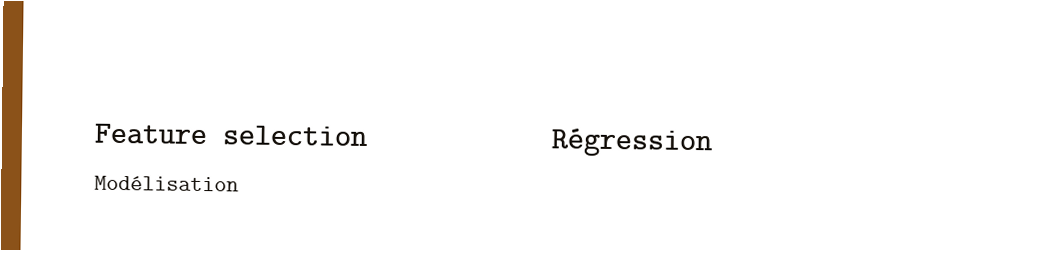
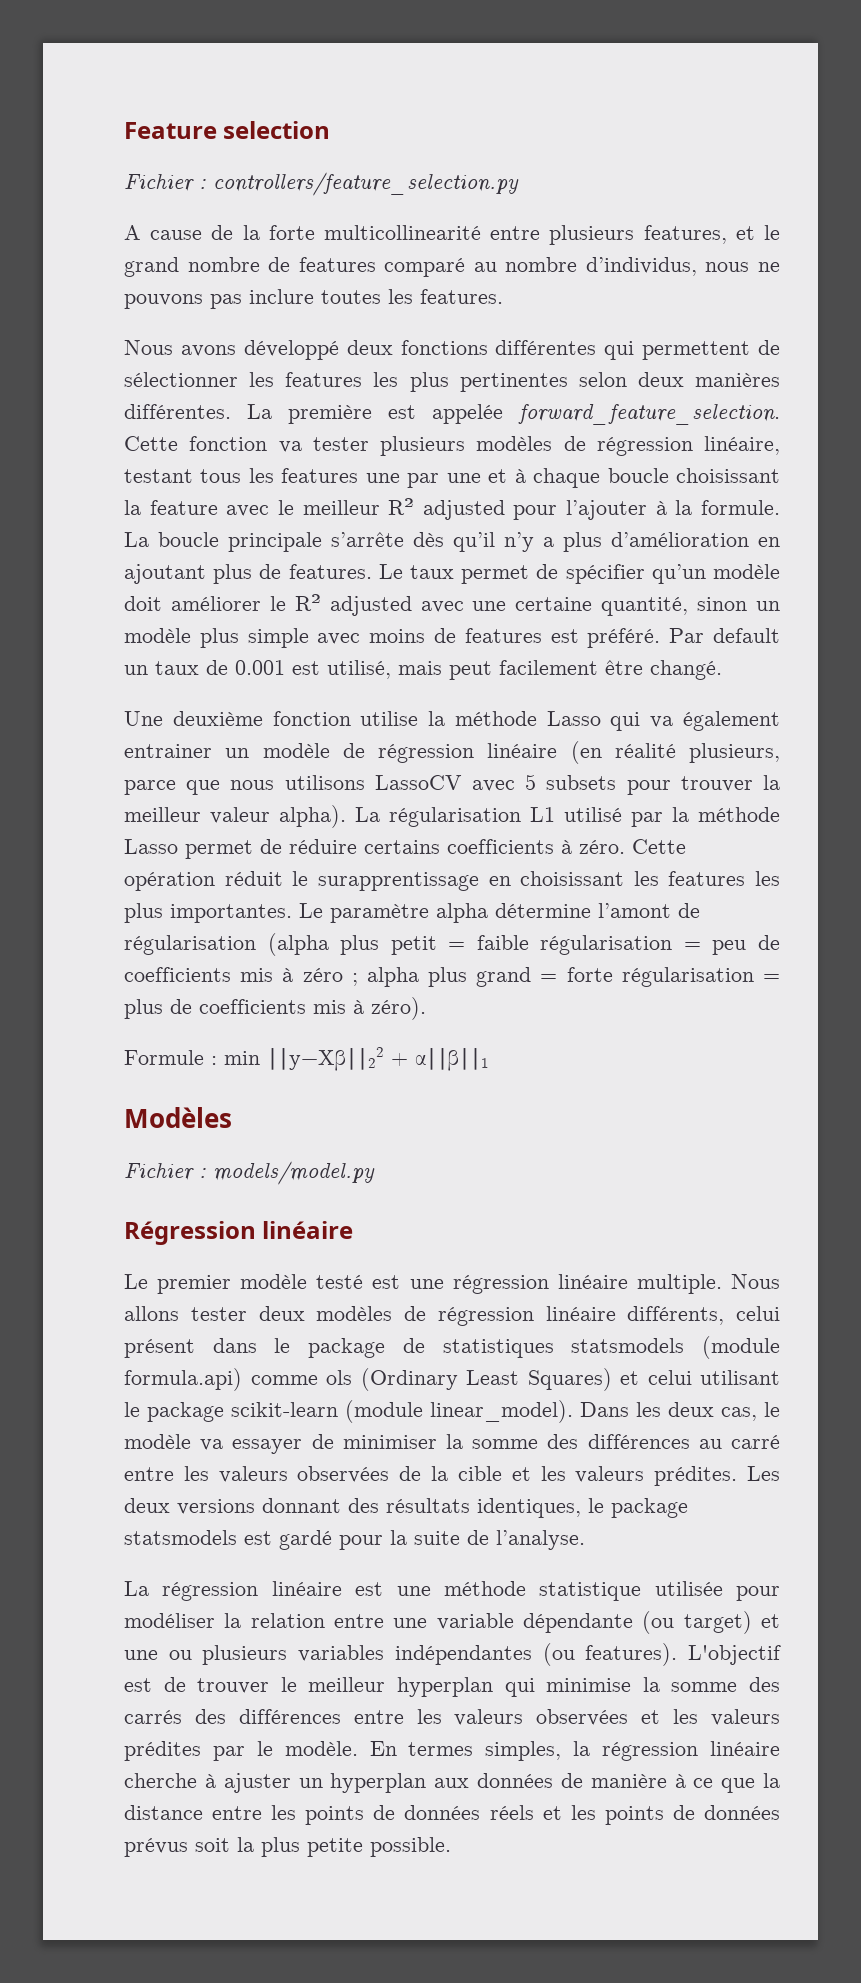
- Modélisation
- Régression
+ Fichier : controllers/feature_selection.py
+ A cause de la forte multicollinearité entre plusieurs features, et le grand nombre de features comparé au nombre d’individus, nous ne pouvons pas inclure toutes les features.
+ Nous avons développé deux fonctions différentes qui permettent de sélectionner les features les plus pertinentes selon deux manières différentes. La première est appelée forward_feature_selection. Cette fonction va tester plusieurs modèles de régression linéaire, testant tous les features une par une et à chaque boucle choisissant la feature avec le meilleur R² adjusted pour l’ajouter à la formule. La boucle principale s’arrête dès qu’il n’y a plus d’amélioration en ajoutant plus de features. Le taux permet de spécifier qu’un modèle doit améliorer le R² adjusted avec une certaine quantité, sinon un modèle plus simple avec moins de features est préféré. Par default un taux de 0.001 est utilisé, mais peut facilement être changé.
+ Une deuxième fonction utilise la méthode Lasso qui va également entrainer un modèle de régression linéaire (en réalité plusieurs, parce que nous utilisons LassoCV avec 5 subsets pour trouver la meilleur valeur alpha). La régularisation L1 utilisé par la méthode Lasso permet de réduire certains coefficients à zéro. Cette opération réduit le surapprentissage en choisissant les features les plus importantes. Le paramètre alpha détermine l’amont de régularisation (alpha plus petit = faible régularisation = peu de coefficients mis à zéro ; alpha plus grand = forte régularisation = plus de coefficients mis à zéro).
+ Formule : min ∣∣y−Xβ∣∣22 + α∣∣β∣∣1
+ Modèles
+ Fichier : models/model.py
+ Régression linéaire
+ Le premier modèle testé est une régression linéaire multiple. Nous allons tester deux modèles de régression linéaire différents, celui présent dans le package de statistiques statsmodels (module formula.api) comme ols (Ordinary Least Squares) et celui utilisant le package scikit-learn (module linear_model). Dans les deux cas, le modèle va essayer de minimiser la somme des différences au carré entre les valeurs observées de la cible et les valeurs prédites. Les deux versions donnant des résultats identiques, le package statsmodels est gardé pour la suite de l’analyse.
+ La régression linéaire est une méthode statistique utilisée pour modéliser la relation entre une variable dépendante (ou target) et une ou plusieurs variables indépendantes (ou features). L'objectif est de trouver le meilleur hyperplan qui minimise la somme des carrés des différences entre les valeurs observées et les valeurs prédites par le modèle. En termes simples, la régression linéaire cherche à ajuster un hyperplan aux données de manière à ce que la distance entre les points de données réels et les points de données prévus soit la plus petite possible.

